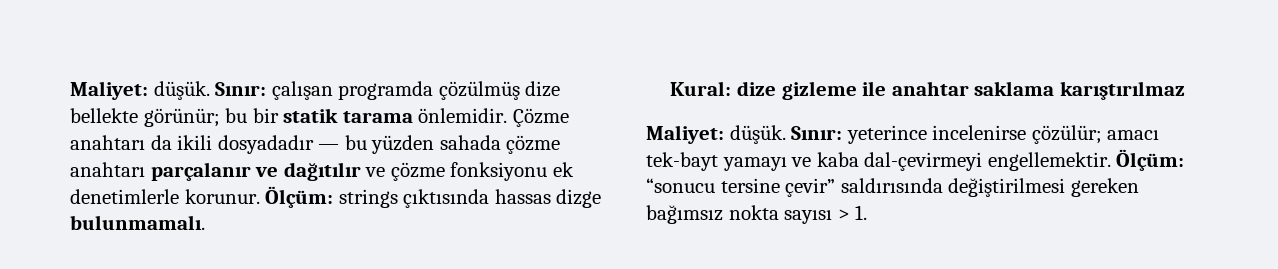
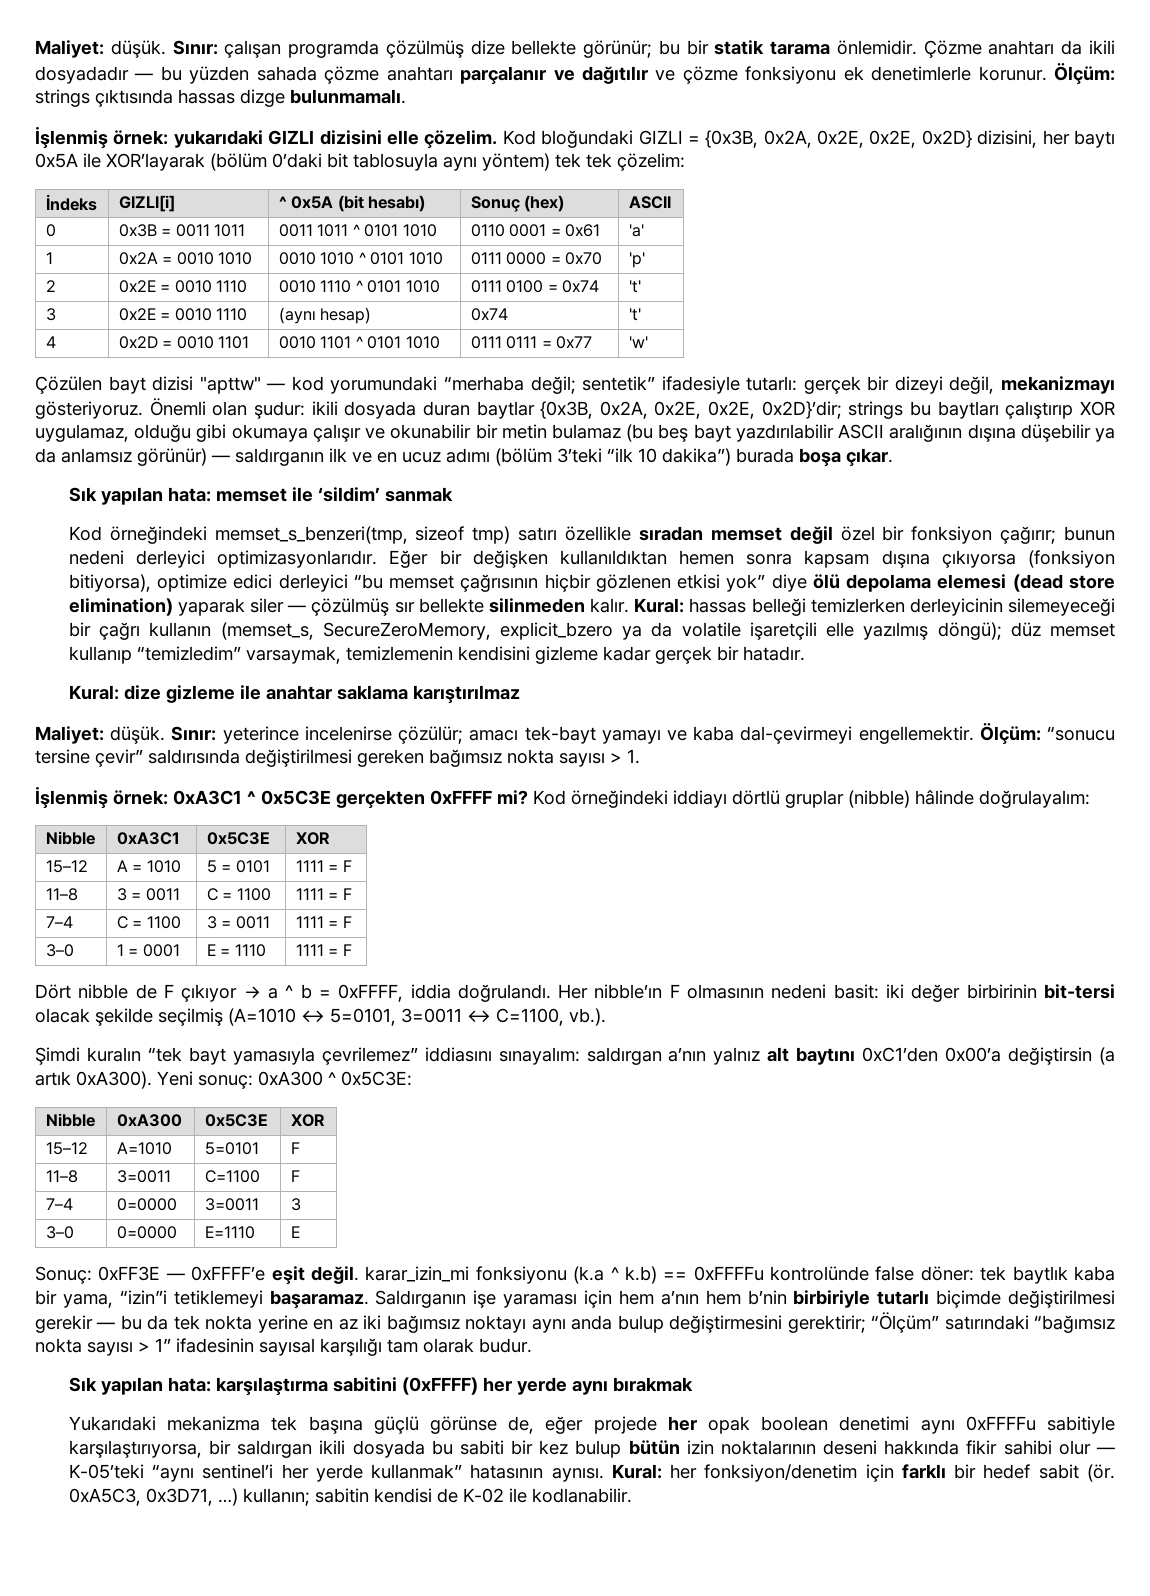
+ İşlenmiş örnek: yukarıdaki GIZLI dizisini elle çözelim. Kod bloğundaki GIZLI = {0x3B, 0x2A, 0x2E, 0x2E, 0x2D} dizisini, her baytı 0x5A ile XOR’layarak (bölüm 0’daki bit tablosuyla aynı yöntem) tek tek çözelim:
+ İndeks | GIZLI[i] | ^ 0x5A (bit hesabı) | Sonuç (hex) | ASCII
+ 0 | 0x3B = 0011 1011 | 0011 1011 ^ 0101 1010 | 0110 0001 = 0x61 | 'a'
+ 1 | 0x2A = 0010 1010 | 0010 1010 ^ 0101 1010 | 0111 0000 = 0x70 | 'p'
+ 2 | 0x2E = 0010 1110 | 0010 1110 ^ 0101 1010 | 0111 0100 = 0x74 | 't'
+ 3 | 0x2E = 0010 1110 | (aynı hesap) | 0x74 | 't'
+ 4 | 0x2D = 0010 1101 | 0010 1101 ^ 0101 1010 | 0111 0111 = 0x77 | 'w'
+ Çözülen bayt dizisi "apttw" — kod yorumundaki “merhaba değil; sentetik” ifadesiyle tutarlı: gerçek bir dizeyi değil, mekanizmayı gösteriyoruz. Önemli olan şudur: ikili dosyada duran baytlar {0x3B, 0x2A, 0x2E, 0x2E, 0x2D}’dir; strings bu baytları çalıştırıp XOR uygulamaz, olduğu gibi okumaya çalışır ve okunabilir bir metin bulamaz (bu beş bayt yazdırılabilir ASCII aralığının dışına düşebilir ya da anlamsız görünür) — saldırganın ilk ve en ucuz adımı (bölüm 3’teki “ilk 10 dakika”) burada boşa çıkar.
+ Sık yapılan hata: memset ile ‘sildim’ sanmak
+ Kod örneğindeki memset_s_benzeri(tmp, sizeof tmp) satırı özellikle sıradan memset değil özel bir fonksiyon çağırır; bunun nedeni derleyici optimizasyonlarıdır. Eğer bir değişken kullanıldıktan hemen sonra kapsam dışına çıkıyorsa (fonksiyon bitiyorsa), optimize edici derleyici “bu memset çağrısının hiçbir gözlenen etkisi yok” diye ölü depolama elemesi (dead store elimination) yaparak siler — çözülmüş sır bellekte silinmeden kalır. Kural: hassas belleği temizlerken derleyicinin silemeyeceği bir çağrı kullanın (memset_s, SecureZeroMemory, explicit_bzero ya da volatile işaretçili elle yazılmış döngü); düz memset kullanıp “temizledim” varsaymak, temizlemenin kendisini gizleme kadar gerçek bir hatadır.
+ İşlenmiş örnek: 0xA3C1 ^ 0x5C3E gerçekten 0xFFFF mi? Kod örneğindeki iddiayı dörtlü gruplar (nibble) hâlinde doğrulayalım:
+ Nibble | 0xA3C1 | 0x5C3E | XOR
+ 15–12 | A = 1010 | 5 = 0101 | 1111 = F
+ 11–8 | 3 = 0011 | C = 1100 | 1111 = F
+ 7–4 | C = 1100 | 3 = 0011 | 1111 = F
+ 3–0 | 1 = 0001 | E = 1110 | 1111 = F
+ Dört nibble de F çıkıyor → a ^ b = 0xFFFF, iddia doğrulandı. Her nibble’ın F olmasının nedeni basit: iki değer birbirinin bit-tersi olacak şekilde seçilmiş (A=1010 ↔ 5=0101, 3=0011 ↔ C=1100, vb.).
+ Şimdi kuralın “tek bayt yamasıyla çevrilemez” iddiasını sınayalım: saldırgan a’nın yalnız alt baytını 0xC1’den 0x00’a değiştirsin (a artık 0xA300). Yeni sonuç: 0xA300 ^ 0x5C3E:
+ Nibble | 0xA300 | 0x5C3E | XOR
+ 15–12 | A=1010 | 5=0101 | F
+ 11–8 | 3=0011 | C=1100 | F
+ 7–4 | 0=0000 | 3=0011 | 3
+ 3–0 | 0=0000 | E=1110 | E
+ Sonuç: 0xFF3E — 0xFFFF’e eşit değil. karar_izin_mi fonksiyonu (k.a ^ k.b) == 0xFFFFu kontrolünde false döner: tek baytlık kaba bir yama, “izin”i tetiklemeyi başaramaz. Saldırganın işe yaraması için hem a’nın hem b’nin birbiriyle tutarlı biçimde değiştirilmesi gerekir — bu da tek nokta yerine en az iki bağımsız noktayı aynı anda bulup değiştirmesini gerektirir; “Ölçüm” satırındaki “bağımsız nokta sayısı > 1” ifadesinin sayısal karşılığı tam olarak budur.
+ Sık yapılan hata: karşılaştırma sabitini (0xFFFF) her yerde aynı bırakmak
+ Yukarıdaki mekanizma tek başına güçlü görünse de, eğer projede her opak boolean denetimi aynı 0xFFFFu sabitiyle karşılaştırıyorsa, bir saldırgan ikili dosyada bu sabiti bir kez bulup bütün izin noktalarının deseni hakkında fikir sahibi olur — K-05’teki “aynı sentinel’i her yerde kullanmak” hatasının aynısı. Kural: her fonksiyon/denetim için farklı bir hedef sabit (ör. 0xA5C3, 0x3D71, …) kullanın; sabitin kendisi de K-02 ile kodlanabilir.

